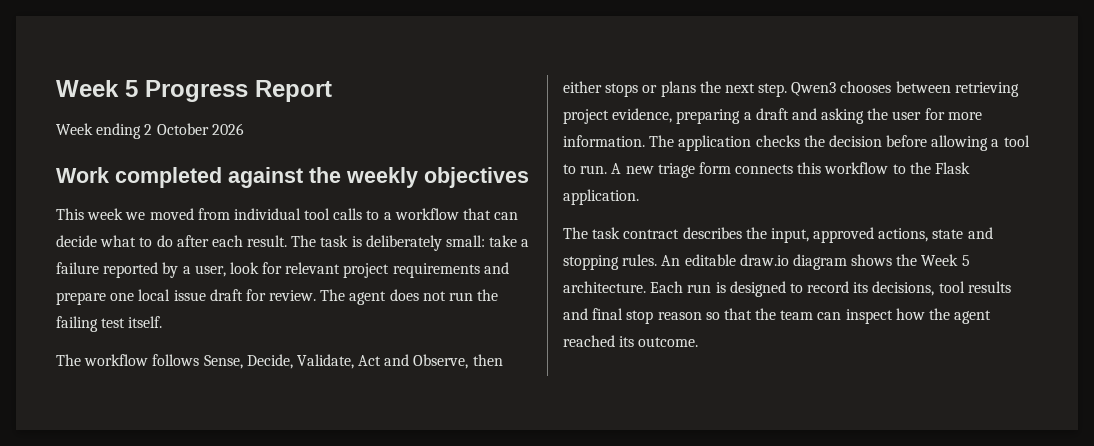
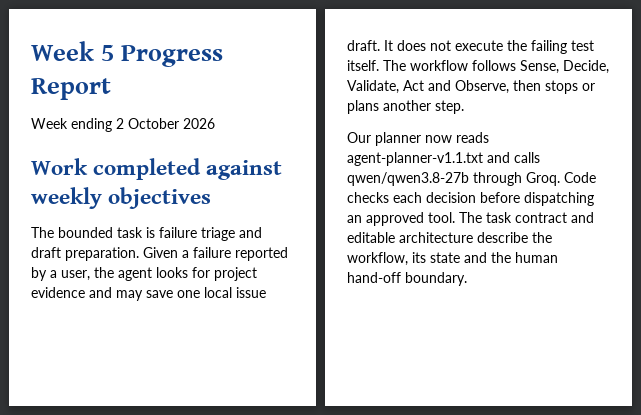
- Work completed against the weekly objectives
+ Work completed against weekly objectives
- This week we moved from individual tool calls to a workflow that can decide what to do after each result. The task is deliberately small: take a failure reported by a user, look for relevant project requirements and prepare one local issue draft for review. The agent does not run the failing test itself.
- The workflow follows Sense, Decide, Validate, Act and Observe, then either stops or plans the next step. Qwen3 chooses between retrieving project evidence, preparing a draft and asking the user for more information. The application checks the decision before allowing a tool to run. A new triage form connects this workflow to the Flask application.
- The task contract describes the input, approved actions, state and stopping rules. An editable draw.io diagram shows the Week 5 architecture. Each run is designed to record its decisions, tool results and final stop reason so that the team can inspect how the agent reached its outcome.
+ The bounded task is failure triage and draft preparation. Given a failure reported by a user, the agent looks for project evidence and may save one local issue draft. It does not execute the failing test itself. The workflow follows Sense, Decide, Validate, Act and Observe, then stops or plans another step.
+ Our planner now reads agent-planner-v1.1.txt and calls qwen/qwen3.8-27b through Groq. Code checks each decision before dispatching an approved tool. The task contract and editable architecture describe the workflow, its state and the human hand-off boundary.

